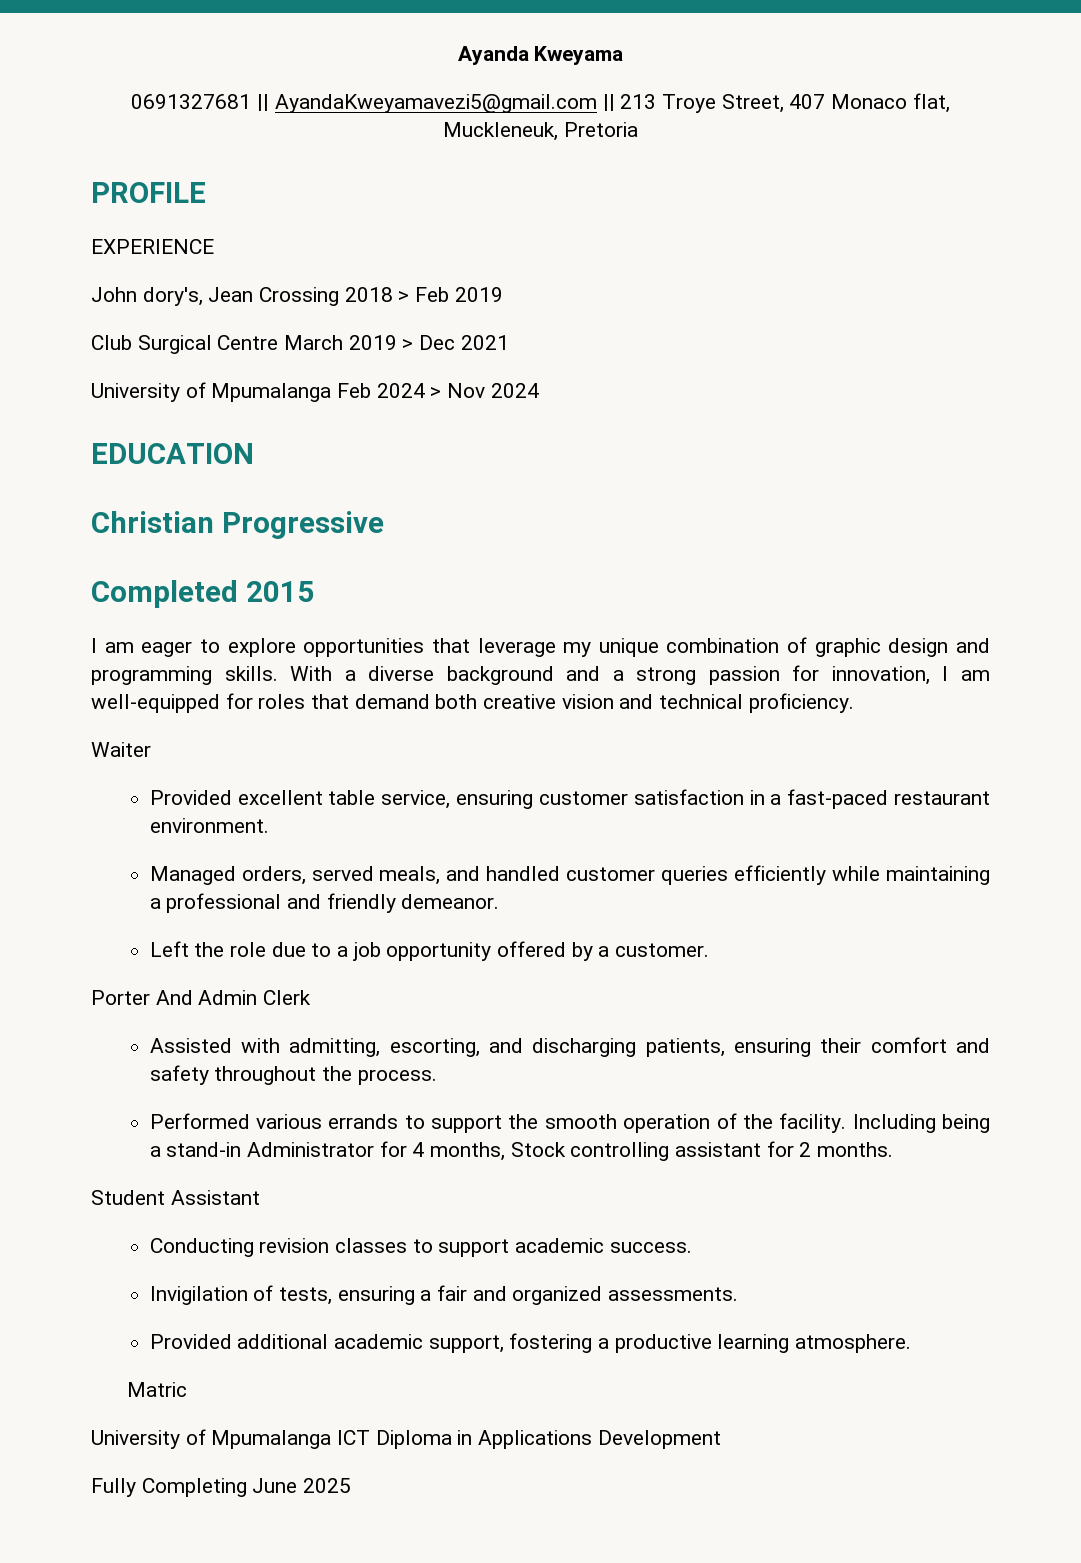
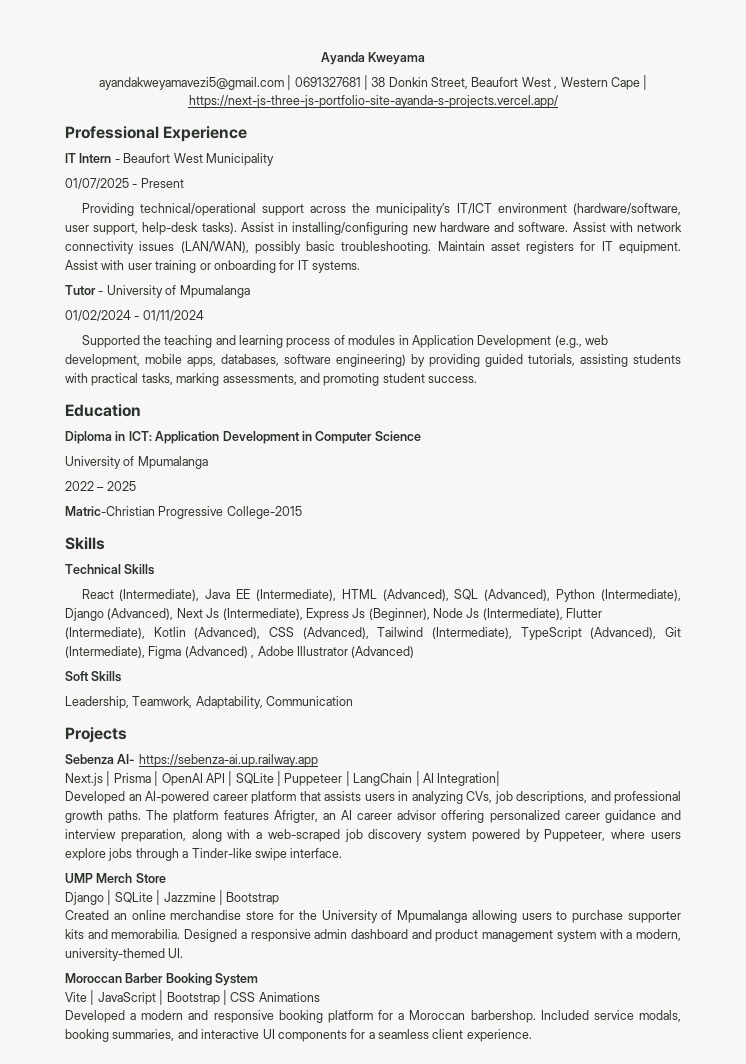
- 0691327681 || AyandaKweyamavezi5@gmail.com || 213 Troye Street, 407 Monaco flat, Muckleneuk, Pretoria
- PROFILE
- EXPERIENCE
- John dory's, Jean Crossing 2018 > Feb 2019
- Club Surgical Centre March 2019 > Dec 2021
- University of Mpumalanga Feb 2024 > Nov 2024
- EDUCATION
- Christian Progressive
- Completed 2015
- I am eager to explore opportunities that leverage my unique combination of graphic design and programming skills. With a diverse background and a strong passion for innovation, I am well-equipped for roles that demand both creative vision and technical proficiency.
- Waiter
- Provided excellent table service, ensuring customer satisfaction in a fast-paced restaurant environment.
- Managed orders, served meals, and handled customer queries efficiently while maintaining a professional and friendly demeanor.
- Left the role due to a job opportunity offered by a customer.
- Porter And Admin Clerk
- Assisted with admitting, escorting, and discharging patients, ensuring their comfort and safety throughout the process.
- Performed various errands to support the smooth operation of the facility. Including being a stand-in Administrator for 4 months, Stock controlling assistant for 2 months.
- Student Assistant
- Conducting revision classes to support academic success.
- Invigilation of tests, ensuring a fair and organized assessments.
- Provided additional academic support, fostering a productive learning atmosphere.
- Matric
- University of Mpumalanga ICT Diploma in Applications Development
- Fully Completing June 2025
+ ayandakweyamavezi5@gmail.com | 0691327681 | 38 Donkin Street, Beaufort West , Western Cape | https://next-js-three-js-portfolio-site-ayanda-s-projects.vercel.app/
+ Professional Experience
+ IT Intern - Beaufort West Municipality
+ 01/07/2025 - Present
+ Providing technical/operational support across the municipality’s IT/ICT environment (hardware/software, user support, help-desk tasks). Assist in installing/configuring new hardware and software. Assist with network connectivity issues (LAN/WAN), possibly basic troubleshooting. Maintain asset registers for IT equipment. Assist with user training or onboarding for IT systems.
+ Tutor - University of Mpumalanga
+ 01/02/2024 - 01/11/2024
+ Supported the teaching and learning process of modules in Application Development (e.g., web development, mobile apps, databases, software engineering) by providing guided tutorials, assisting students with practical tasks, marking assessments, and promoting student success.
+ Education
+ Diploma in ICT: Application Development in Computer Science
+ University of Mpumalanga
+ 2022 – 2025
+ Matric-Christian Progressive College-2015
+ Skills
+ Technical Skills
+ React (Intermediate), Java EE (Intermediate), HTML (Advanced), SQL (Advanced), Python (Intermediate), Django (Advanced), Next Js (Intermediate), Express Js (Beginner), Node Js (Intermediate), Flutter (Intermediate), Kotlin (Advanced), CSS (Advanced), Tailwind (Intermediate), TypeScript (Advanced), Git (Intermediate), Figma (Advanced) , Adobe Illustrator (Advanced)
+ Soft Skills
+ Leadership, Teamwork, Adaptability, Communication
+ Projects
+ Sebenza AI- https://sebenza-ai.up.railway.app
+ Next.js | Prisma | OpenAI API | SQLite | Puppeteer | LangChain | AI Integration|
+ Developed an AI-powered career platform that assists users in analyzing CVs, job descriptions, and professional growth paths. The platform features Afrigter, an AI career advisor offering personalized career guidance and interview preparation, along with a web-scraped job discovery system powered by Puppeteer, where users explore jobs through a Tinder-like swipe interface.
+ UMP Merch Store
+ Django | SQLite | Jazzmine | Bootstrap
+ Created an online merchandise store for the University of Mpumalanga allowing users to purchase supporter kits and memorabilia. Designed a responsive admin dashboard and product management system with a modern, university-themed UI.
+ Moroccan Barber Booking System
+ Vite | JavaScript | Bootstrap | CSS Animations
+ Developed a modern and responsive booking platform for a Moroccan barbershop. Included service modals, booking summaries, and interactive UI components for a seamless client experience.

